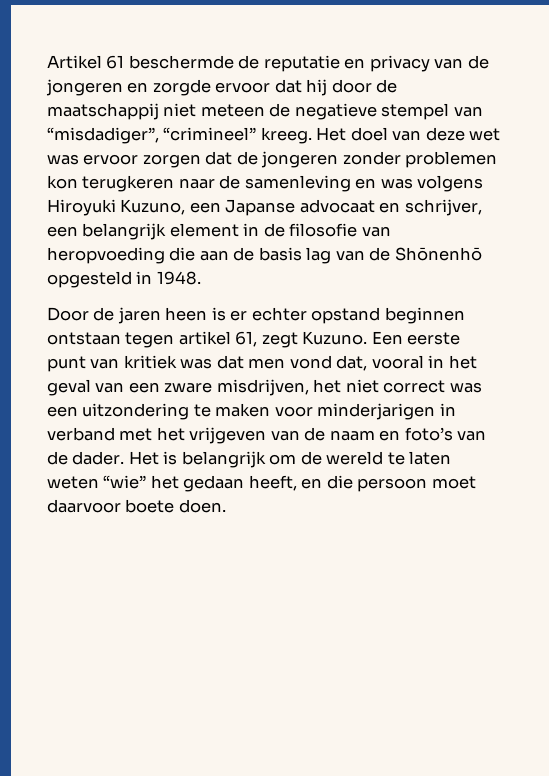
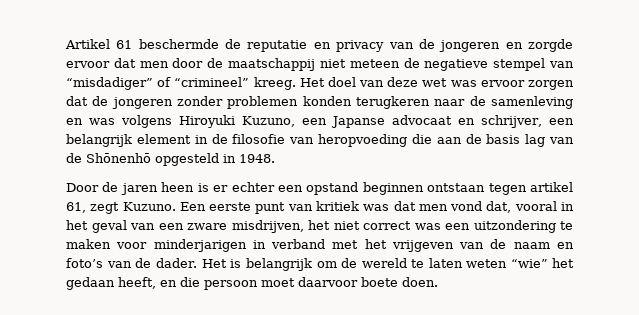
- Artikel 61 beschermde de reputatie en privacy van de jongeren en zorgde ervoor dat hij door de maatschappij niet meteen de negatieve stempel van “misdadiger”, “crimineel” kreeg.
+ Artikel 61 beschermde de reputatie en privacy van de jongeren en zorgde ervoor dat men door de maatschappij niet meteen de negatieve stempel van “misdadiger” of “crimineel” kreeg.
- Het doel van deze wet was ervoor zorgen dat de jongeren zonder problemen kon terugkeren naar de samenleving en was volgens Hiroyuki Kuzuno, een Japanse advocaat en schrijver, een belangrijk element in de filosofie van heropvoeding die aan de basis lag van de Shōnenhō opgesteld in 1948.
+ Het doel van deze wet was ervoor zorgen dat de jongeren zonder problemen konden terugkeren naar de samenleving en was volgens Hiroyuki Kuzuno, een Japanse advocaat en schrijver, een belangrijk element in de filosofie van heropvoeding die aan de basis lag van de Shōnenhō opgesteld in 1948.
- Door de jaren heen is er echter opstand beginnen ontstaan tegen artikel 61, zegt Kuzuno.
+ Door de jaren heen is er echter een opstand beginnen ontstaan tegen artikel 61, zegt Kuzuno.

